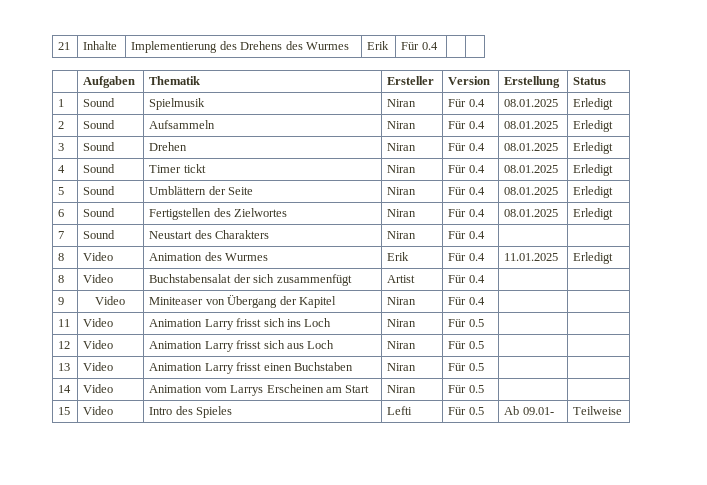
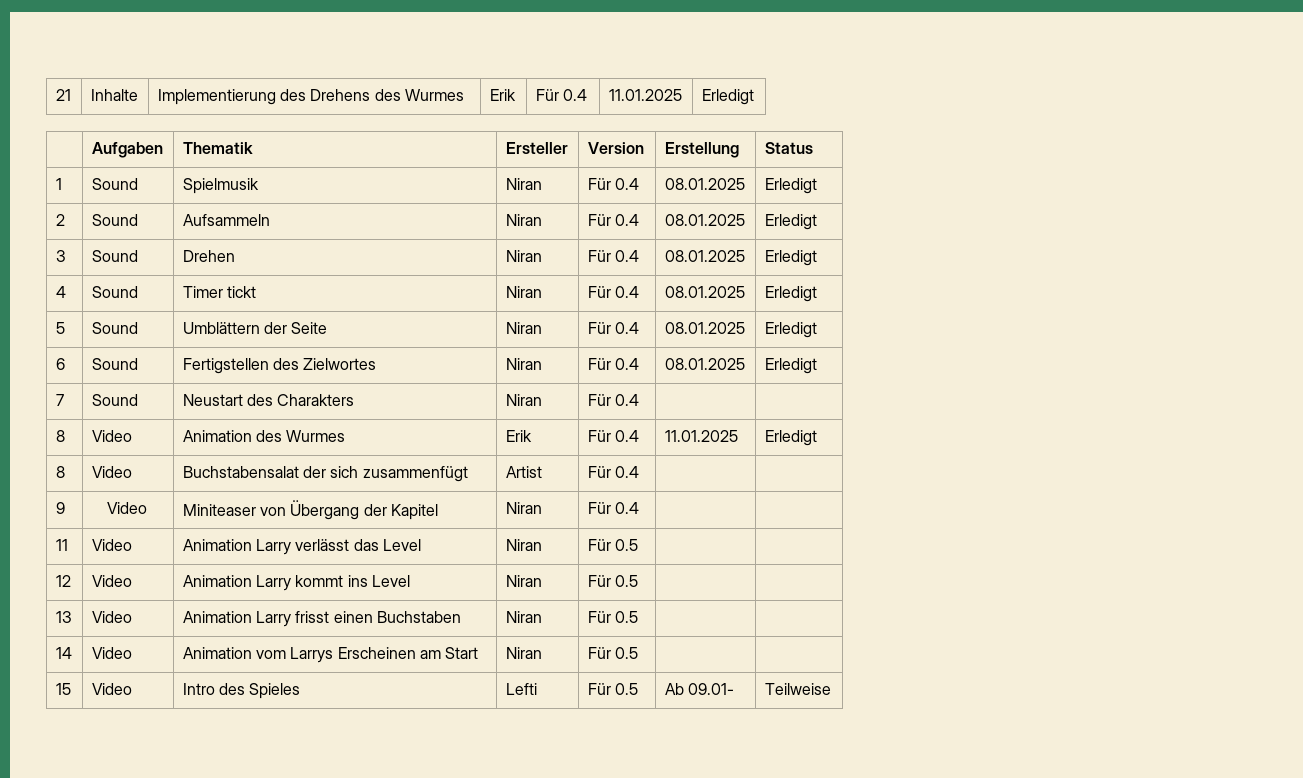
- 21 | Inhalte | Implementierung des Drehens des Wurmes | Erik | Für 0.4 | |
+ 21 | Inhalte | Implementierung des Drehens des Wurmes | Erik | Für 0.4 | 11.01.2025 | Erledigt
- 11 | Video | Animation Larry frisst sich ins Loch | Niran | Für 0.5 | |
+ 11 | Video | Animation Larry verlässt das Level | Niran | Für 0.5 | |
- 12 | Video | Animation Larry frisst sich aus Loch | Niran | Für 0.5 | |
+ 12 | Video | Animation Larry kommt ins Level | Niran | Für 0.5 | |

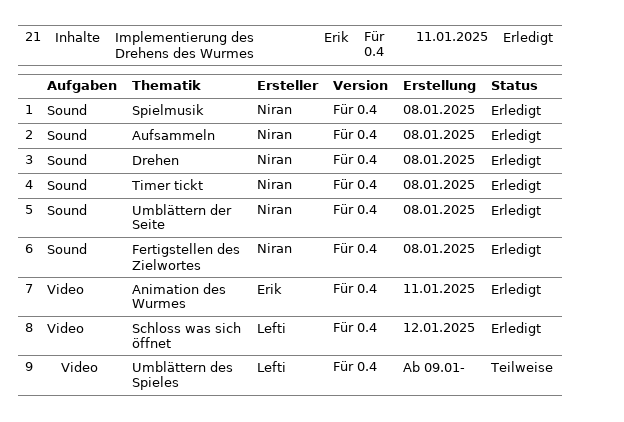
- 7 | Sound | Neustart des Charakters | Niran | Für 0.4 | |
- 8 | Video | Animation des Wurmes | Erik | Für 0.4 | 11.01.2025 | Erledigt
+ 7 | Video | Animation des Wurmes | Erik | Für 0.4 | 11.01.2025 | Erledigt
- 8 | Video | Buchstabensalat der sich zusammenfügt | Artist | Für 0.4 | |
+ 8 | Video | Schloss was sich öffnet | Lefti | Für 0.4 | 12.01.2025 | Erledigt
- 9 | Video | Miniteaser von Übergang der Kapitel | Niran | Für 0.4 | |
- 11 | Video | Animation Larry verlässt das Level | Niran | Für 0.5 | |
- 12 | Video | Animation Larry kommt ins Level | Niran | Für 0.5 | |
- 13 | Video | Animation Larry frisst einen Buchstaben | Niran | Für 0.5 | |
- 14 | Video | Animation vom Larrys Erscheinen am Start | Niran | Für 0.5 | |
- 15 | Video | Intro des Spieles | Lefti | Für 0.5 | Ab 09.01- | Teilweise
+ 9 | Video | Umblättern des Spieles | Lefti | Für 0.4 | Ab 09.01- | Teilweise

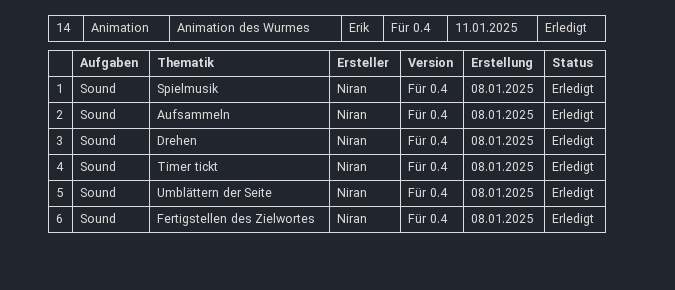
- 21 | Inhalte | Implementierung des Drehens des Wurmes | Erik | Für 0.4 | 11.01.2025 | Erledigt
+ 14 | Animation | Animation des Wurmes | Erik | Für 0.4 | 11.01.2025 | Erledigt
- 7 | Video | Animation des Wurmes | Erik | Für 0.4 | 11.01.2025 | Erledigt
- 8 | Video | Schloss was sich öffnet | Lefti | Für 0.4 | 12.01.2025 | Erledigt
- 9 | Video | Umblättern des Spieles | Lefti | Für 0.4 | Ab 09.01- | Teilweise

